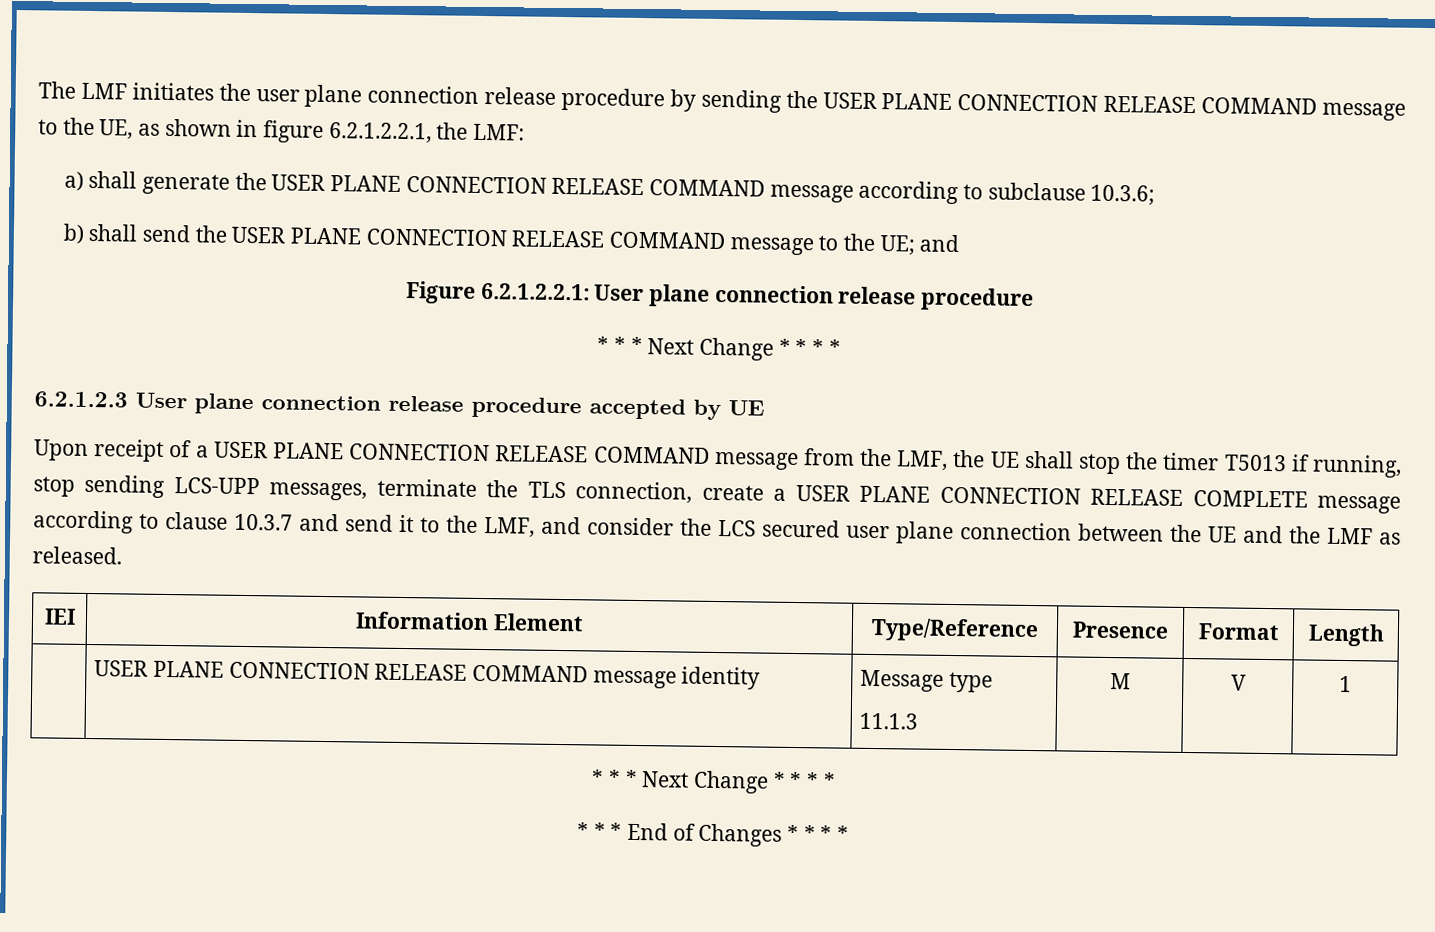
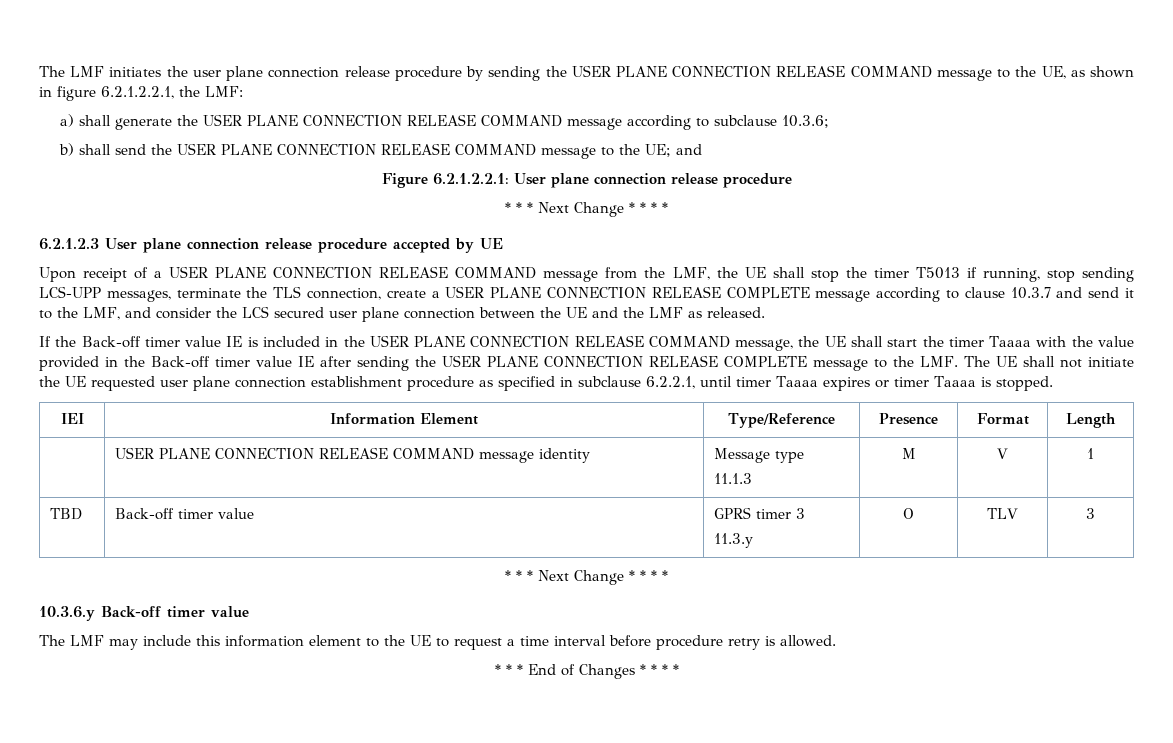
+ If the Back-off timer value IE is included in the USER PLANE CONNECTION RELEASE COMMAND message, the UE shall start the timer Taaaa with the value provided in the Back-off timer value IE after sending the USER PLANE CONNECTION RELEASE COMPLETE message to the LMF. The UE shall not initiate the UE requested user plane connection establishment procedure as specified in subclause 6.2.2.1, until timer Taaaa expires or timer Taaaa is stopped.
  | USER PLANE CONNECTION RELEASE COMMAND message identity | Message type
  11.1.3 | M | V | 1
+ TBD | Back-off timer value | GPRS timer 3
+ 11.3.y | O | TLV | 3
  * * * Next Change * * * *
+ 10.3.6.y Back-off timer value
+ The LMF may include this information element to the UE to request a time interval before procedure retry is allowed.

